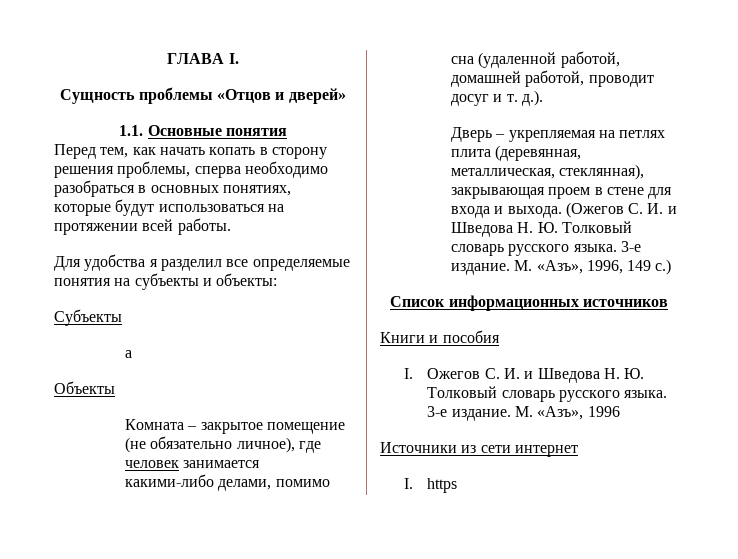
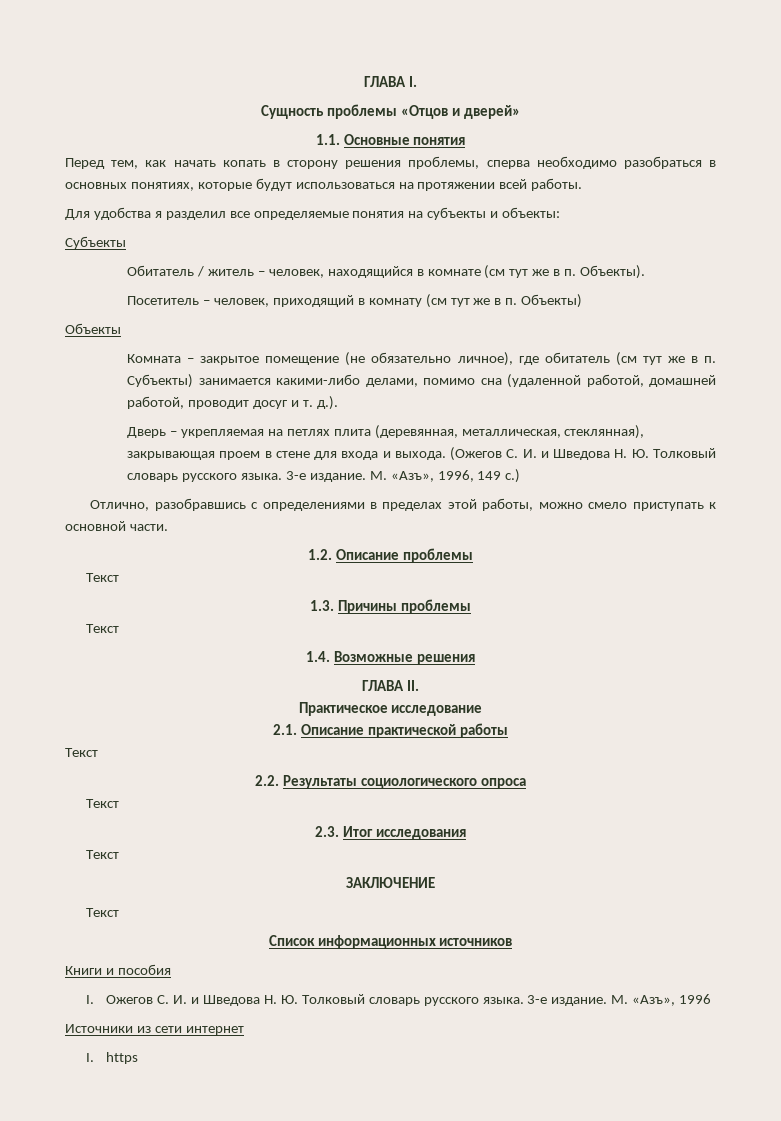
- а
+ Обитатель / житель – человек, находящийся в комнате (см тут же в п. Объекты).
+ Посетитель – человек, приходящий в комнату (см тут же в п. Объекты)
- Комната – закрытое помещение (не обязательно личное), где человек занимается какими-либо делами, помимо сна (удаленной работой, домашней работой, проводит досуг и т. д.).
+ Комната – закрытое помещение (не обязательно личное), где обитатель (см тут же в п. Субъекты) занимается какими-либо делами, помимо сна (удаленной работой, домашней работой, проводит досуг и т. д.).
+ Отлично, разобравшись с определениями в пределах этой работы, можно смело приступать к основной части.
+ 1.2. Описание проблемы
+ Текст
+ 1.3. Причины проблемы
+ Текст
+ 1.4. Возможные решения
+ ГЛАВА II.
+ Практическое исследование
+ 2.1. Описание практической работы
+ Текст
+ 2.2. Результаты социологического опроса
+ Текст
+ 2.3. Итог исследования
+ Текст
+ ЗАКЛЮЧЕНИЕ
+ Текст

